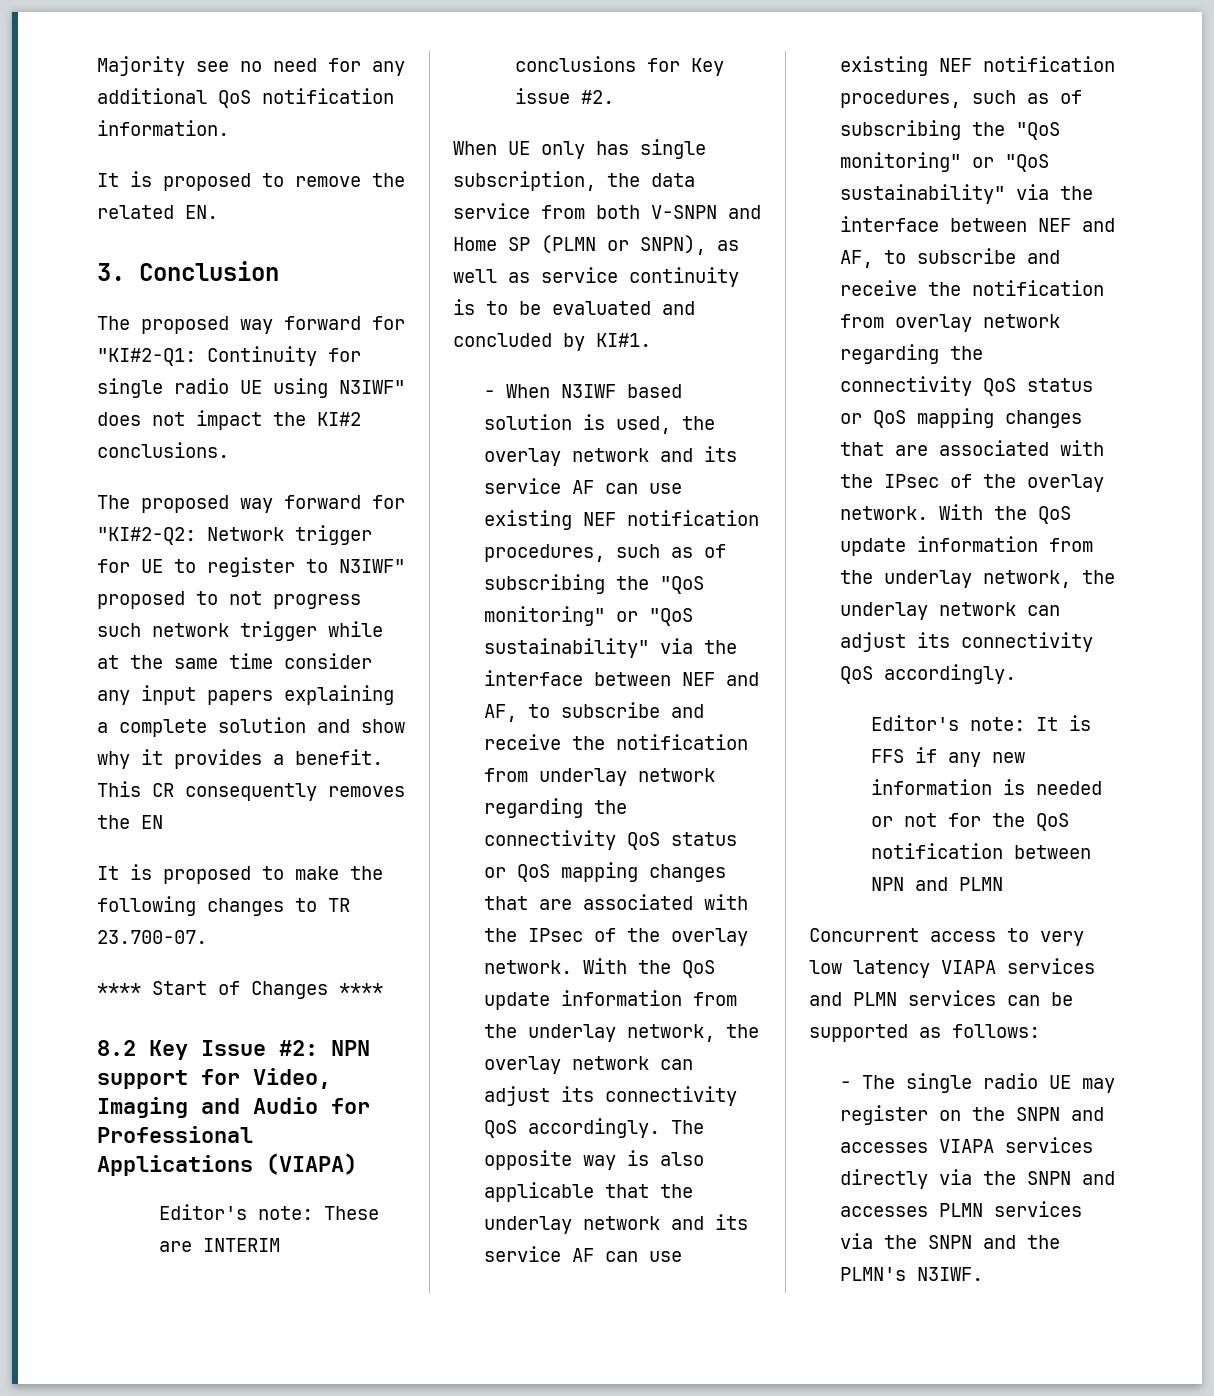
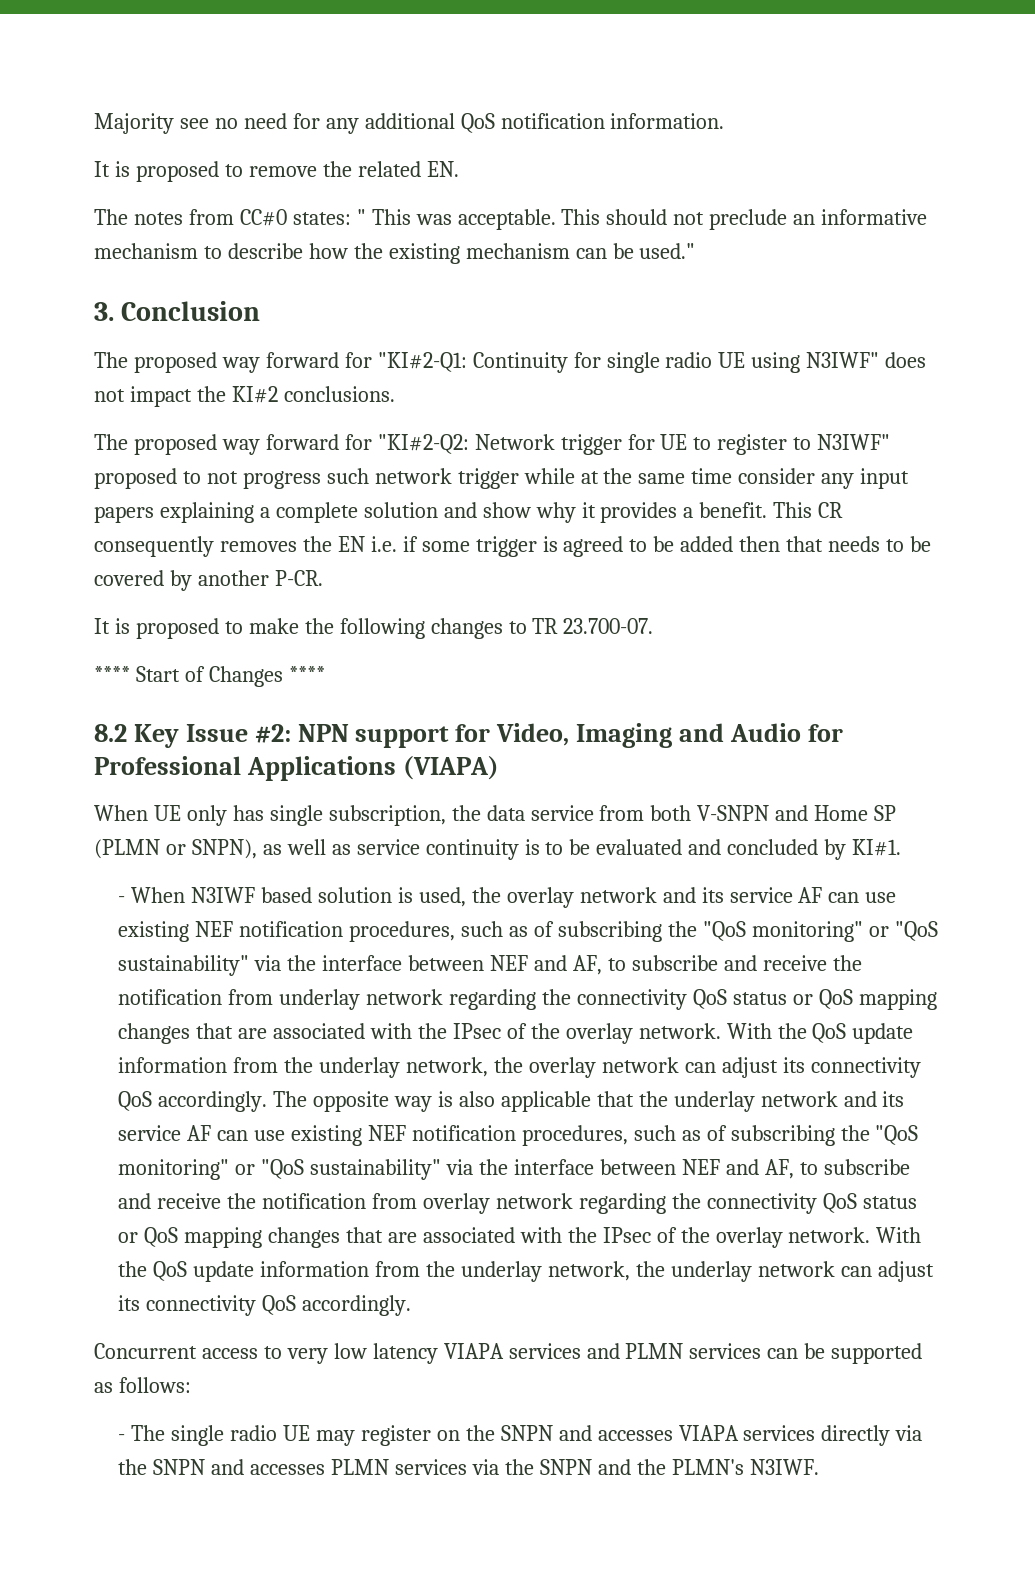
+ The notes from CC#0 states: " This was acceptable. This should not preclude an informative mechanism to describe how the existing mechanism can be used."
- This CR consequently removes the EN
+ This CR consequently removes the EN i.e. if some trigger is agreed to be added then that needs to be covered by another P-CR.
- Editor's note: These are INTERIM conclusions for Key issue #2.
- Editor's note: It is FFS if any new information is needed or not for the QoS notification between NPN and PLMN

